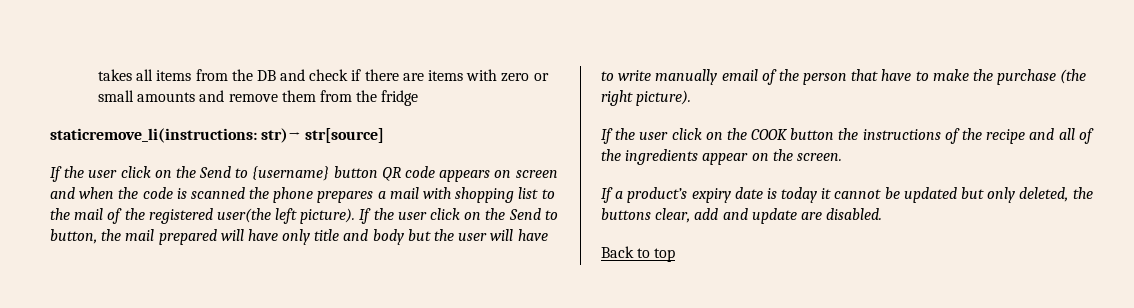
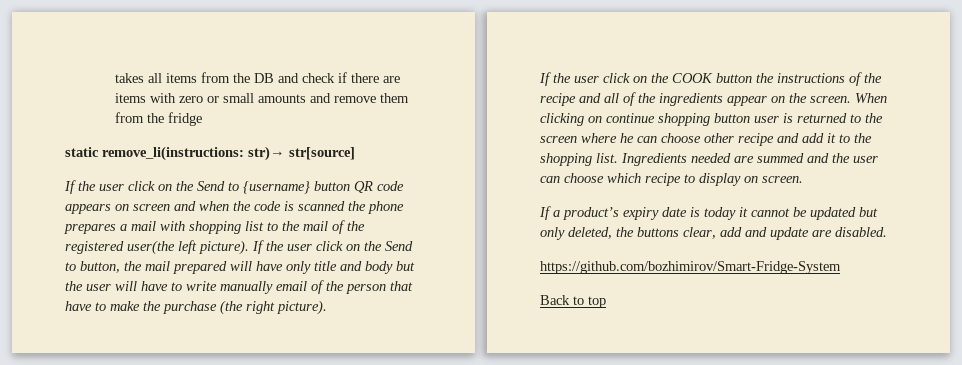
- staticremove_li(instructions: str)→ str[source]
+ static remove_li(instructions: str)→ str[source]
+ When clicking on continue shopping button user is returned to the screen where he can choose other recipe and add it to the shopping list. Ingredients needed are summed and the user can choose which recipe to display on screen.
+ https://github.com/bozhimirov/Smart-Fridge-System

